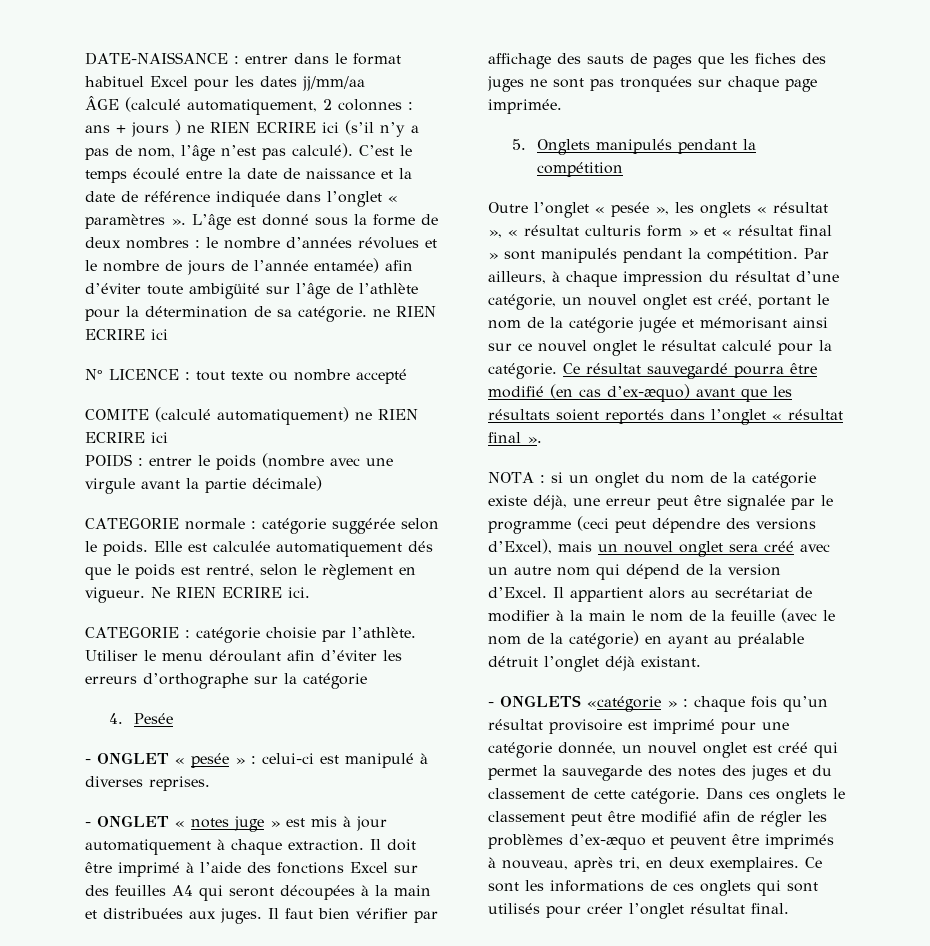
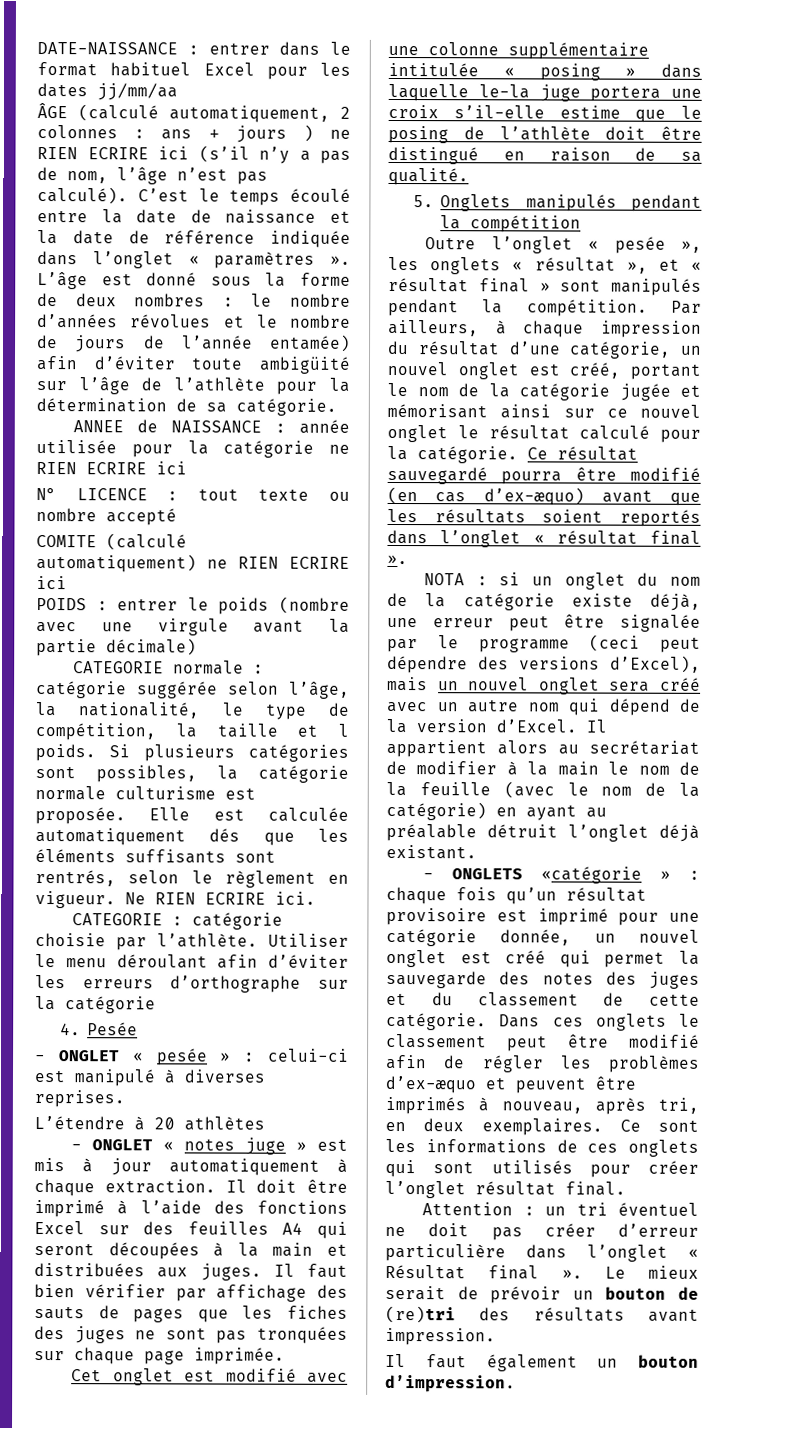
- L’âge est donné sous la forme de deux nombres : le nombre d’années révolues et le nombre de jours de l’année entamée) afin d’éviter toute ambigüité sur l’âge de l’athlète pour la détermination de sa catégorie. ne RIEN ECRIRE ici
+ L’âge est donné sous la forme de deux nombres : le nombre d’années révolues et le nombre de jours de l’année entamée) afin d’éviter toute ambigüité sur l’âge de l’athlète pour la détermination de sa catégorie.
+ ANNEE de NAISSANCE : année utilisée pour la catégorie ne RIEN ECRIRE ici
- CATEGORIE normale : catégorie suggérée selon le poids.
+ CATEGORIE normale : catégorie suggérée selon l’âge, la nationalité, le type de compétition, la taille et l poids. Si plusieurs catégories sont possibles, la catégorie normale culturisme est proposée.
- Elle est calculée automatiquement dés que le poids est rentré, selon le règlement en vigueur.
+ Elle est calculée automatiquement dés que les éléments suffisants sont rentrés, selon le règlement en vigueur.
+ L’étendre à 20 athlètes
+ Cet onglet est modifié avec une colonne supplémentaire intitulée « posing » dans laquelle le-la juge portera une croix s’il-elle estime que le posing de l’athlète doit être distingué en raison de sa qualité.
- Outre l’onglet « pesée », les onglets « résultat », « résultat culturis form » et « résultat final » sont manipulés pendant la compétition.
+ Outre l’onglet « pesée », les onglets « résultat », et « résultat final » sont manipulés pendant la compétition.
+ Attention : un tri éventuel ne doit pas créer d’erreur particulière dans l’onglet « Résultat final ». Le mieux serait de prévoir un bouton de (re)tri des résultats avant impression.
+ Il faut également un bouton d’impression.

